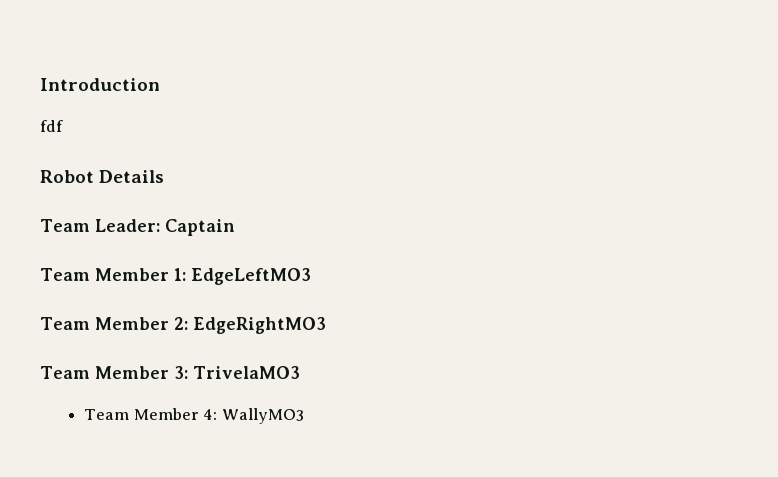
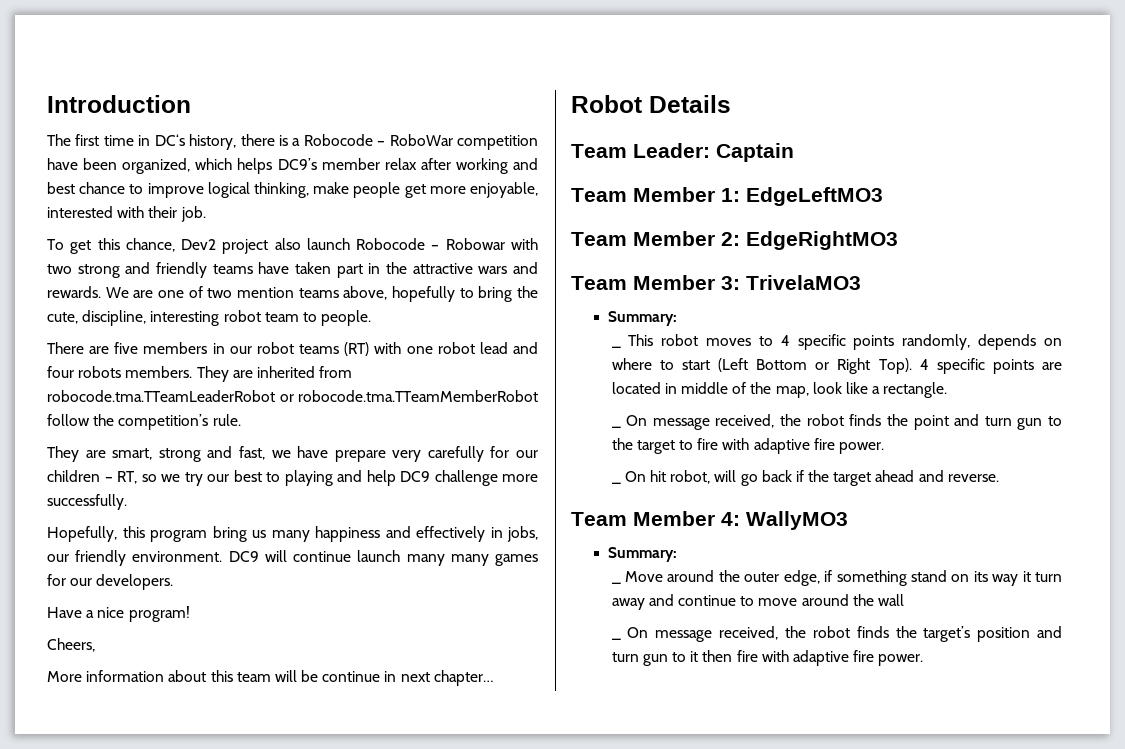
- fdf
+ The first time in DC‘s history, there is a Robocode – RoboWar competition have been organized, which helps DC9’s member relax after working and best chance to improve logical thinking, make people get more enjoyable, interested with their job.
+ To get this chance, Dev2 project also launch Robocode – Robowar with two strong and friendly teams have taken part in the attractive wars and rewards. We are one of two mention teams above, hopefully to bring the cute, discipline, interesting robot team to people.
+ There are five members in our robot teams (RT) with one robot lead and four robots members. They are inherited from robocode.tma.TTeamLeaderRobot or robocode.tma.TTeamMemberRobot follow the competition’s rule.
+ They are smart, strong and fast, we have prepare very carefully for our children – RT, so we try our best to playing and help DC9 challenge more successfully.
+ Hopefully, this program bring us many happiness and effectively in jobs, our friendly environment. DC9 will continue launch many many games for our developers.
+ Have a nice program!
+ Cheers,
+ More information about this team will be continue in next chapter…
  Team Member 3: TrivelaMO3
+ Summary:
+ _ This robot moves to 4 specific points randomly, depends on where to start (Left Bottom or Right Top). 4 specific points are located in middle of the map, look like a rectangle.
+ _ On message received, the robot finds the point and turn gun to the target to fire with adaptive fire power.
+ _ On hit robot, will go back if the target ahead and reverse.
  Team Member 4: WallyMO3
+ Summary:
+ _ Move around the outer edge, if something stand on its way it turn away and continue to move around the wall
+ _ On message received, the robot finds the target’s position and turn gun to it then fire with adaptive fire power.

